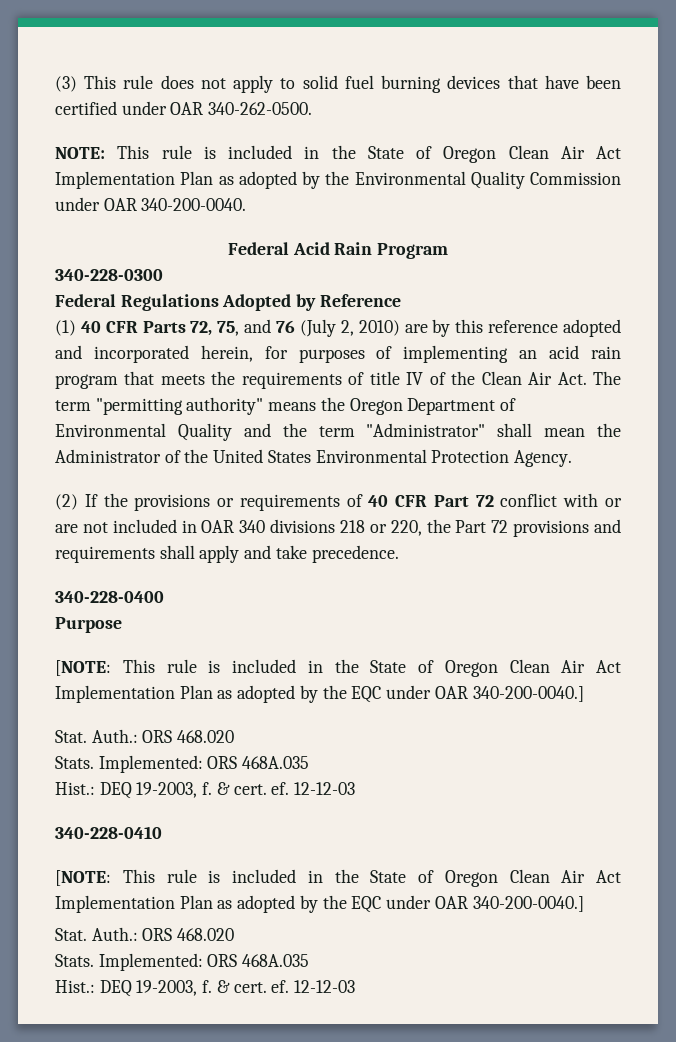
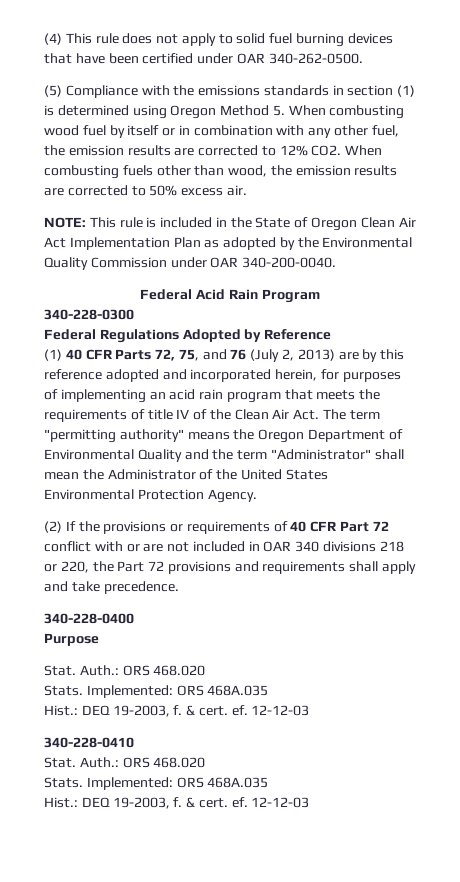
- (3) This rule does not apply to solid fuel burning devices that have been certified under OAR 340-262-0500.
+ (4) This rule does not apply to solid fuel burning devices that have been certified under OAR 340-262-0500.
+ (5) Compliance with the emissions standards in section (1) is determined using Oregon Method 5. When combusting wood fuel by itself or in combination with any other fuel, the emission results are corrected to 12% CO2. When combusting fuels other than wood, the emission results are corrected to 50% excess air.
- (1) 40 CFR Parts 72, 75, and 76 (July 2, 2010) are by this reference adopted and incorporated herein, for purposes of implementing an acid rain program that meets the requirements of title IV of the Clean Air Act. The term "permitting authority" means the Oregon Department of Environmental Quality and the term "Administrator" shall mean the Administrator of the United States Environmental Protection Agency.
+ (1) 40 CFR Parts 72, 75, and 76 (July 2, 2013) are by this reference adopted and incorporated herein, for purposes of implementing an acid rain program that meets the requirements of title IV of the Clean Air Act. The term "permitting authority" means the Oregon Department of Environmental Quality and the term "Administrator" shall mean the Administrator of the United States Environmental Protection Agency.
  Purpose
- [NOTE: This rule is included in the State of Oregon Clean Air Act Implementation Plan as adopted by the EQC under OAR 340-200-0040.]
  340-228-0410
- [NOTE: This rule is included in the State of Oregon Clean Air Act Implementation Plan as adopted by the EQC under OAR 340-200-0040.]

